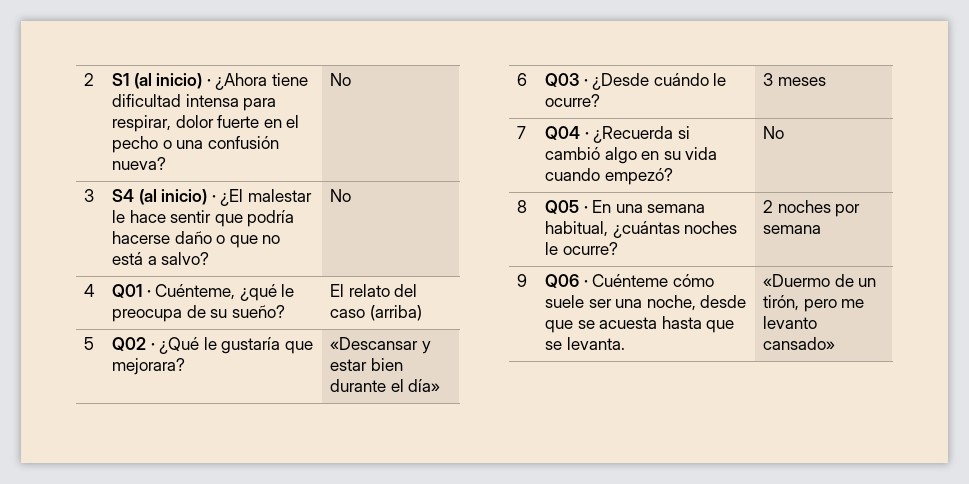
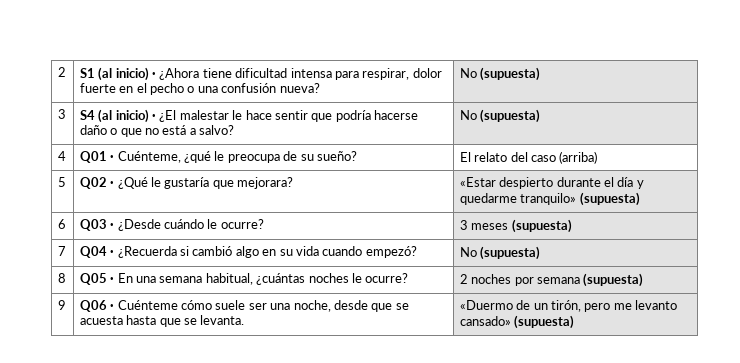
- 2 | S1 (al inicio) · ¿Ahora tiene dificultad intensa para respirar, dolor fuerte en el pecho o una confusión nueva? | No
+ 2 | S1 (al inicio) · ¿Ahora tiene dificultad intensa para respirar, dolor fuerte en el pecho o una confusión nueva? | No (supuesta)
- 3 | S4 (al inicio) · ¿El malestar le hace sentir que podría hacerse daño o que no está a salvo? | No
+ 3 | S4 (al inicio) · ¿El malestar le hace sentir que podría hacerse daño o que no está a salvo? | No (supuesta)
- 5 | Q02 · ¿Qué le gustaría que mejorara? | «Descansar y estar bien durante el día»
+ 5 | Q02 · ¿Qué le gustaría que mejorara? | «Estar despierto durante el día y quedarme tranquilo» (supuesta)
- 6 | Q03 · ¿Desde cuándo le ocurre? | 3 meses
+ 6 | Q03 · ¿Desde cuándo le ocurre? | 3 meses (supuesta)
- 7 | Q04 · ¿Recuerda si cambió algo en su vida cuando empezó? | No
+ 7 | Q04 · ¿Recuerda si cambió algo en su vida cuando empezó? | No (supuesta)
- 8 | Q05 · En una semana habitual, ¿cuántas noches le ocurre? | 2 noches por semana
+ 8 | Q05 · En una semana habitual, ¿cuántas noches le ocurre? | 2 noches por semana (supuesta)
- 9 | Q06 · Cuénteme cómo suele ser una noche, desde que se acuesta hasta que se levanta. | «Duermo de un tirón, pero me levanto cansado»
+ 9 | Q06 · Cuénteme cómo suele ser una noche, desde que se acuesta hasta que se levanta. | «Duermo de un tirón, pero me levanto cansado» (supuesta)

